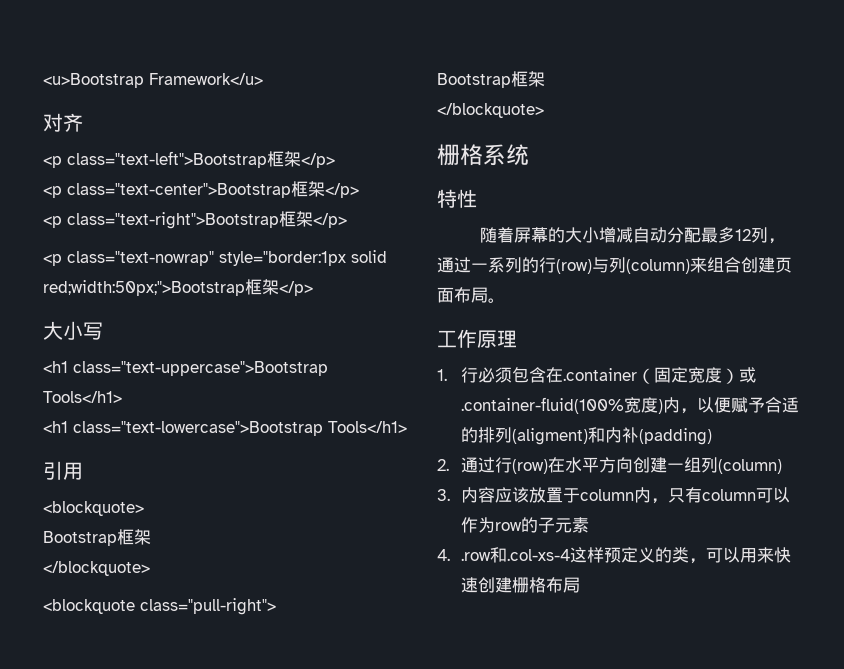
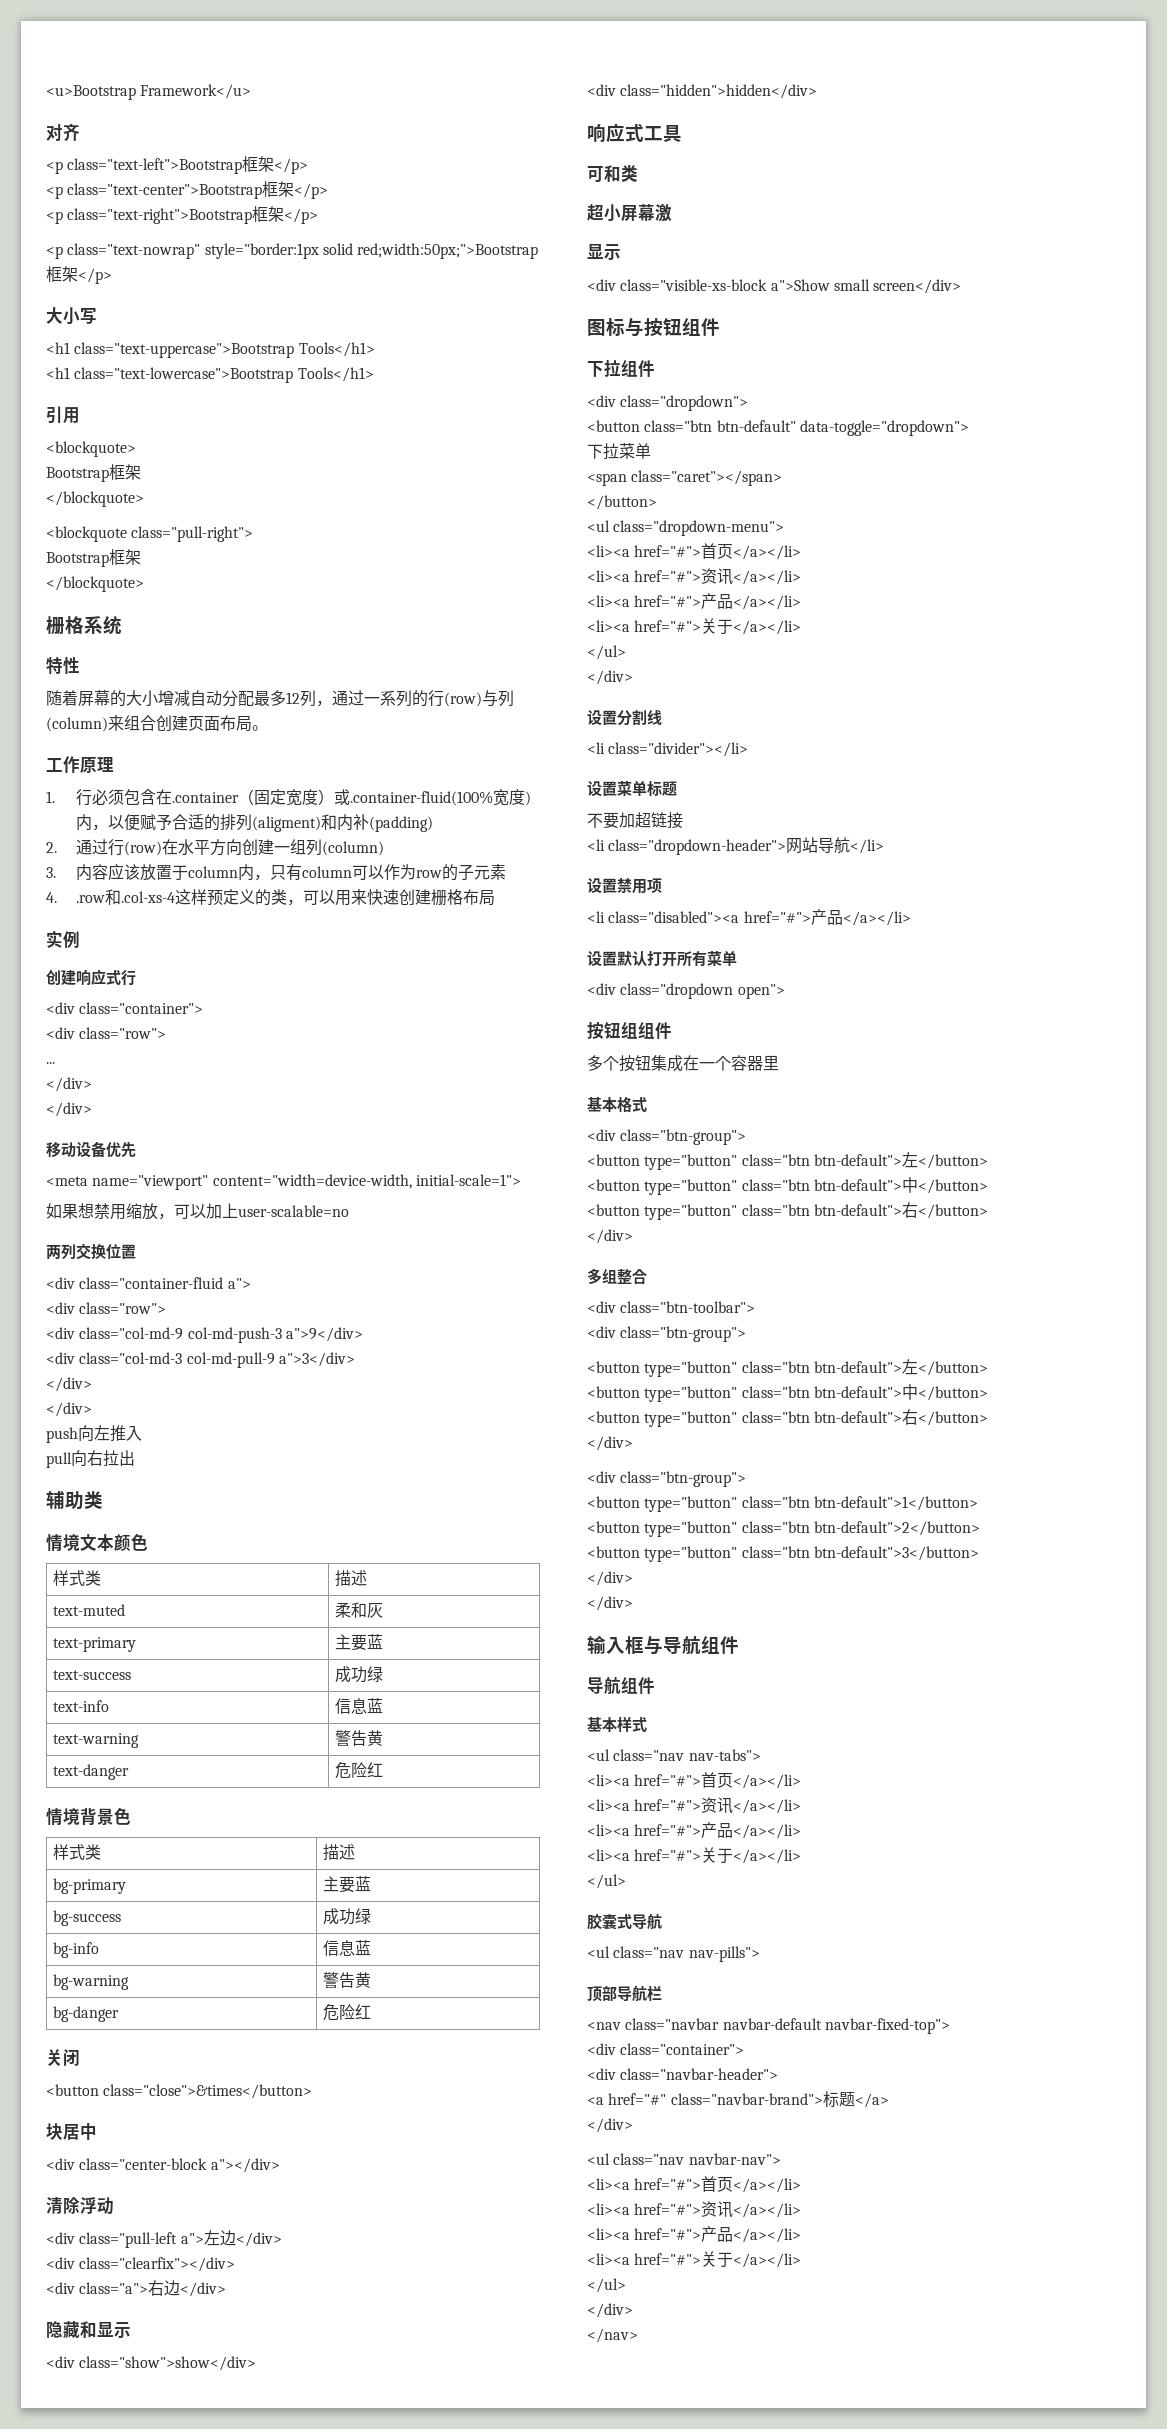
+ 实例
+ 创建响应式行
+ <div class="container">
+ <div class="row">
+ ...
+ </div>
+ </div>
+ 移动设备优先
+ <meta name="viewport" content="width=device-width, initial-scale=1">
+ 如果想禁用缩放，可以加上user-scalable=no
+ 两列交换位置
+ <div class="container-fluid a">
+ <div class="row">
+ <div class="col-md-9 col-md-push-3 a">9</div>
+ <div class="col-md-3 col-md-pull-9 a">3</div>
+ </div>
+ </div>
+ push向左推入
+ pull向右拉出
+ 辅助类
+ 情境文本颜色
+ 样式类 | 描述
+ text-muted | 柔和灰
+ text-primary | 主要蓝
+ text-success | 成功绿
+ text-info | 信息蓝
+ text-warning | 警告黄
+ text-danger | 危险红
+ 情境背景色
+ 样式类 | 描述
+ bg-primary | 主要蓝
+ bg-success | 成功绿
+ bg-info | 信息蓝
+ bg-warning | 警告黄
+ bg-danger | 危险红
+ 关闭
+ <button class="close">&times</button>
+ 块居中
+ <div class="center-block a"></div>
+ 清除浮动
+ <div class="pull-left a">左边</div>
+ <div class="clearfix"></div>
+ <div class="a">右边</div>
+ 隐藏和显示
+ <div class="show">show</div>
+ <div class="hidden">hidden</div>
+ 响应式工具
+ 可和类
+ 超小屏幕激
+ 显示
+ <div class="visible-xs-block a">Show small screen</div>
+ 图标与按钮组件
+ 下拉组件
+ <div class="dropdown">
+ <button class="btn btn-default" data-toggle="dropdown">
+ 下拉菜单
+ <span class="caret"></span>
+ </button>
+ <ul class="dropdown-menu">
+ <li><a href="#">首页</a></li>
+ <li><a href="#">资讯</a></li>
+ <li><a href="#">产品</a></li>
+ <li><a href="#">关于</a></li>
+ </ul>
+ </div>
+ 设置分割线
+ <li class="divider"></li>
+ 设置菜单标题
+ 不要加超链接
+ <li class="dropdown-header">网站导航</li>
+ 设置禁用项
+ <li class="disabled"><a href="#">产品</a></li>
+ 设置默认打开所有菜单
+ <div class="dropdown open">
+ 按钮组组件
+ 多个按钮集成在一个容器里
+ 基本格式
+ <div class="btn-group">
+ <button type="button" class="btn btn-default">左</button>
+ <button type="button" class="btn btn-default">中</button>
+ <button type="button" class="btn btn-default">右</button>
+ </div>
+ 多组整合
+ <div class="btn-toolbar">
+ <div class="btn-group">
+ <button type="button" class="btn btn-default">左</button>
+ <button type="button" class="btn btn-default">中</button>
+ <button type="button" class="btn btn-default">右</button>
+ </div>
+ <div class="btn-group">
+ <button type="button" class="btn btn-default">1</button>
+ <button type="button" class="btn btn-default">2</button>
+ <button type="button" class="btn btn-default">3</button>
+ </div>
+ </div>
+ 输入框与导航组件
+ 导航组件
+ 基本样式
+ <ul class="nav nav-tabs">
+ <li><a href="#">首页</a></li>
+ <li><a href="#">资讯</a></li>
+ <li><a href="#">产品</a></li>
+ <li><a href="#">关于</a></li>
+ </ul>
+ 胶囊式导航
+ <ul class="nav nav-pills">
+ 顶部导航栏
+ <nav class="navbar navbar-default navbar-fixed-top">
+ <div class="container">
+ <div class="navbar-header">
+ <a href="#" class="navbar-brand">标题</a>
+ </div>
+ <ul class="nav navbar-nav">
+ <li><a href="#">首页</a></li>
+ <li><a href="#">资讯</a></li>
+ <li><a href="#">产品</a></li>
+ <li><a href="#">关于</a></li>
+ </ul>
+ </div>
+ </nav>

